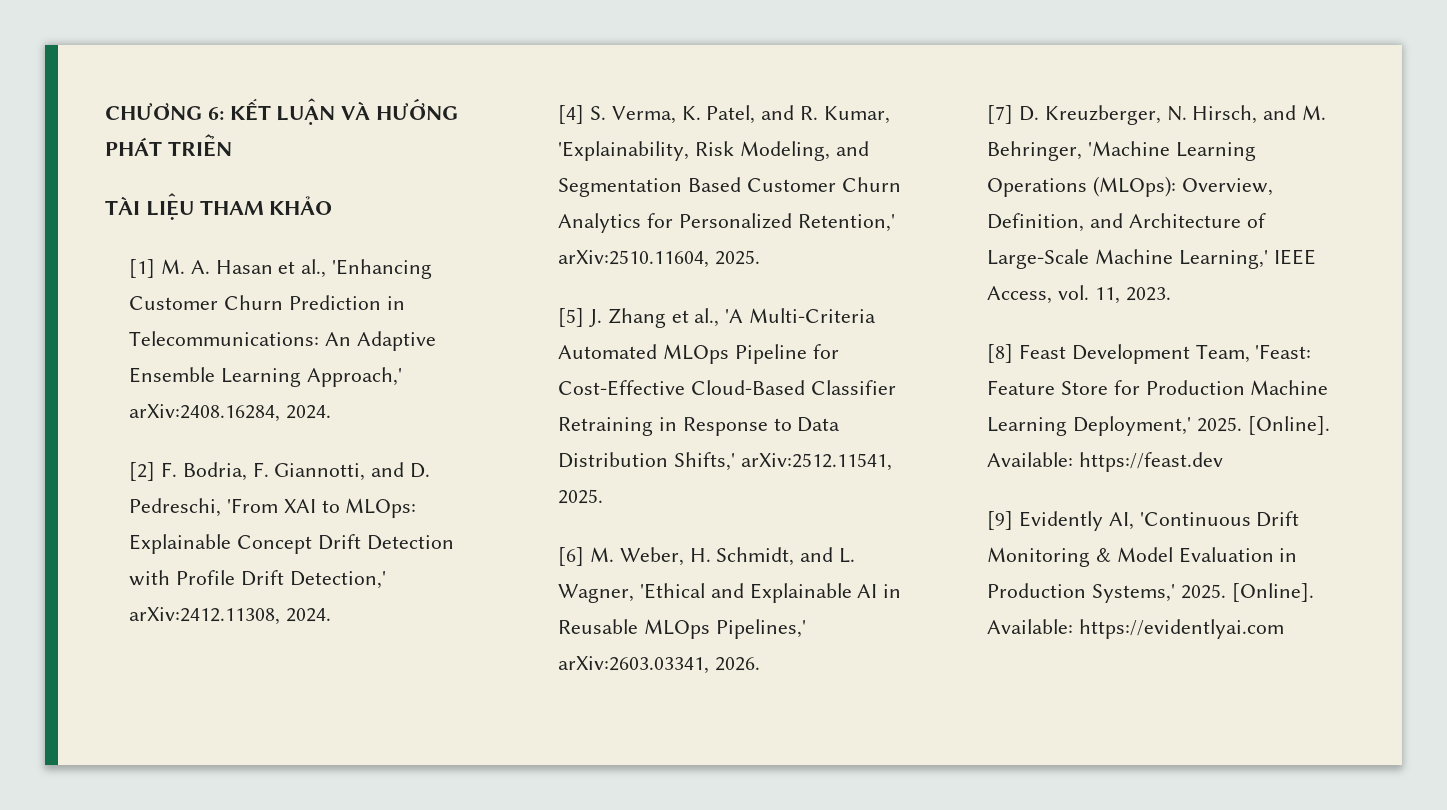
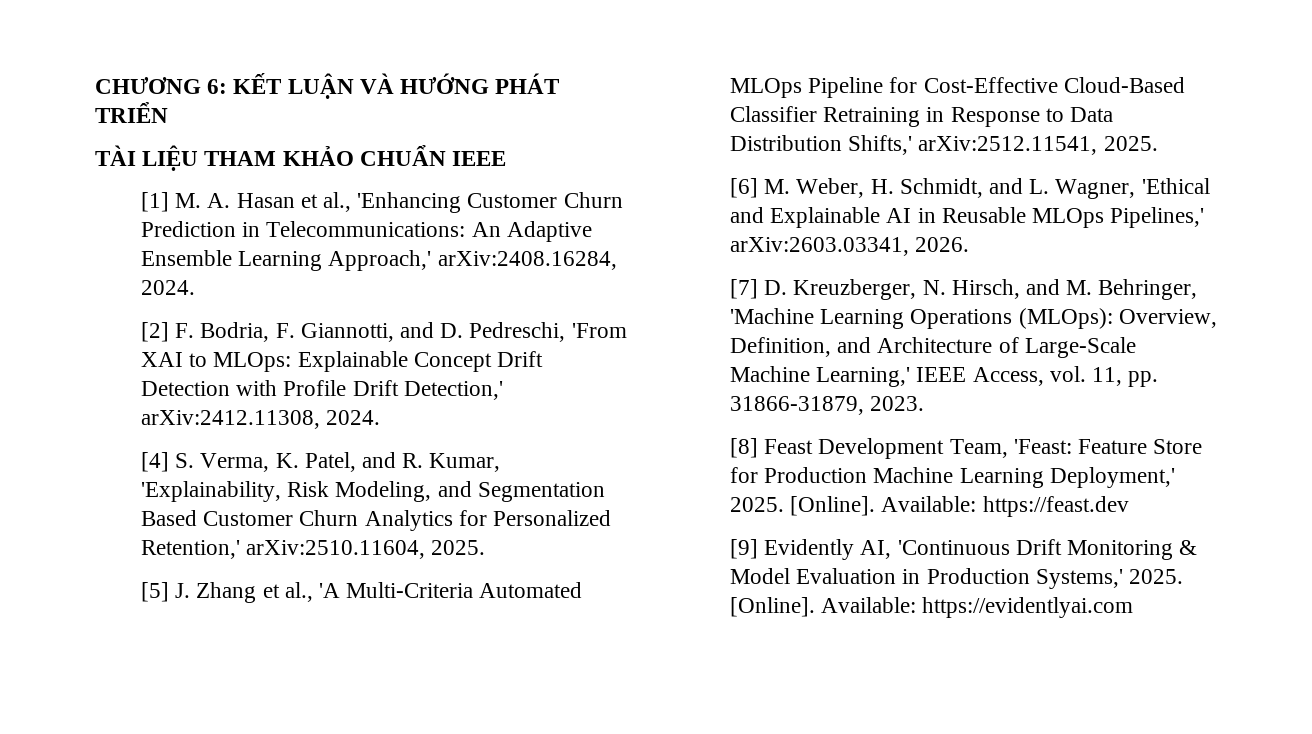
- TÀI LIỆU THAM KHẢO
+ TÀI LIỆU THAM KHẢO CHUẨN IEEE
- [7] D. Kreuzberger, N. Hirsch, and M. Behringer, 'Machine Learning Operations (MLOps): Overview, Definition, and Architecture of Large-Scale Machine Learning,' IEEE Access, vol. 11, 2023.
+ [7] D. Kreuzberger, N. Hirsch, and M. Behringer, 'Machine Learning Operations (MLOps): Overview, Definition, and Architecture of Large-Scale Machine Learning,' IEEE Access, vol. 11, pp. 31866-31879, 2023.

